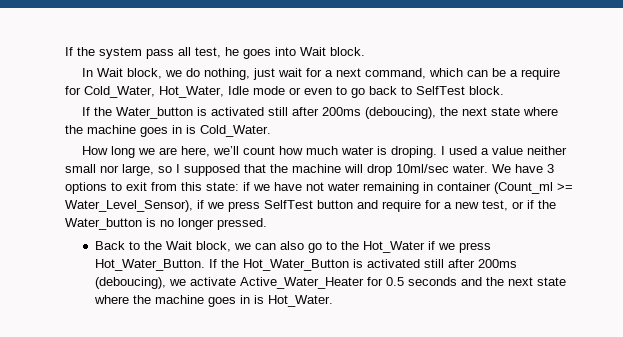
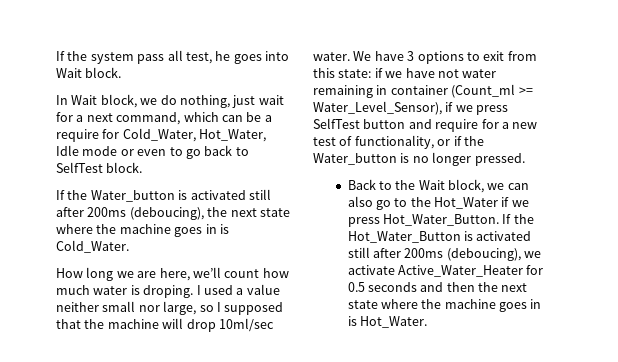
- We have 3 options to exit from this state: if we have not water remaining in container (Count_ml >= Water_Level_Sensor), if we press SelfTest button and require for a new test, or if the Water_button is no longer pressed.
+ We have 3 options to exit from this state: if we have not water remaining in container (Count_ml >= Water_Level_Sensor), if we press SelfTest button and require for a new test of functionality, or if the Water_button is no longer pressed.
- If the Hot_Water_Button is activated still after 200ms (deboucing), we activate Active_Water_Heater for 0.5 seconds and the next state where the machine goes in is Hot_Water.
+ If the Hot_Water_Button is activated still after 200ms (deboucing), we activate Active_Water_Heater for 0.5 seconds and then the next state where the machine goes in is Hot_Water.

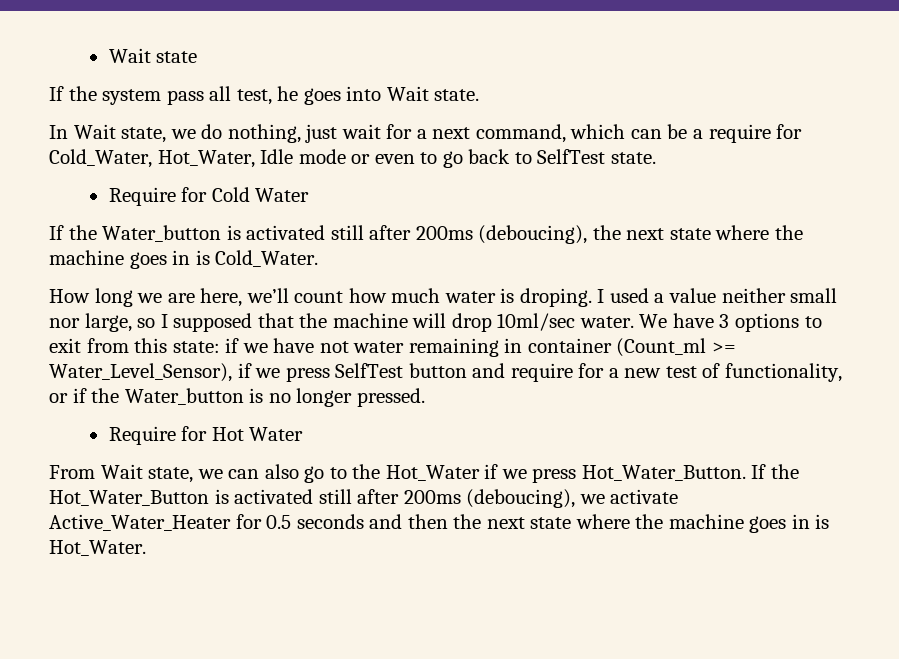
+ Wait state
- If the system pass all test, he goes into Wait block.
+ If the system pass all test, he goes into Wait state.
- In Wait block, we do nothing, just wait for a next command, which can be a require for Cold_Water, Hot_Water, Idle mode or even to go back to SelfTest block.
+ In Wait state, we do nothing, just wait for a next command, which can be a require for Cold_Water, Hot_Water, Idle mode or even to go back to SelfTest state.
+ Require for Cold Water
- Back to the Wait block, we can also go to the Hot_Water if we press Hot_Water_Button.
+ Require for Hot Water
+ From Wait state, we can also go to the Hot_Water if we press Hot_Water_Button.

